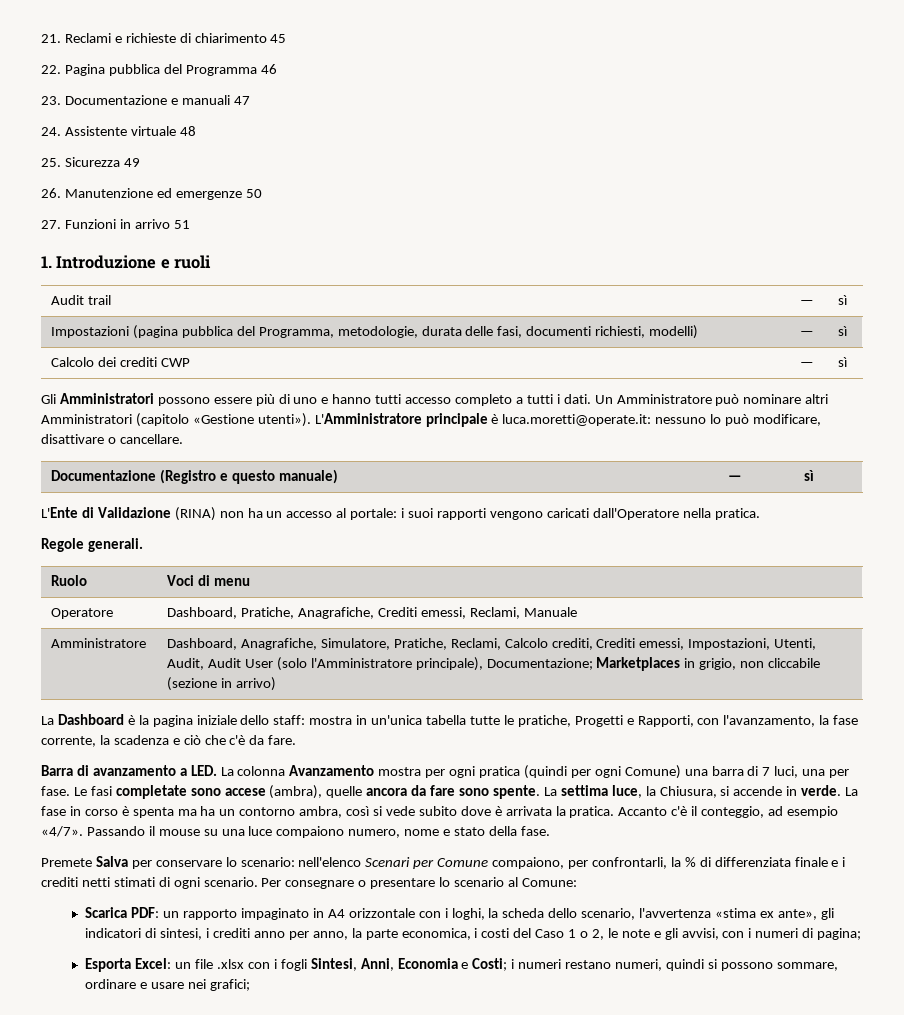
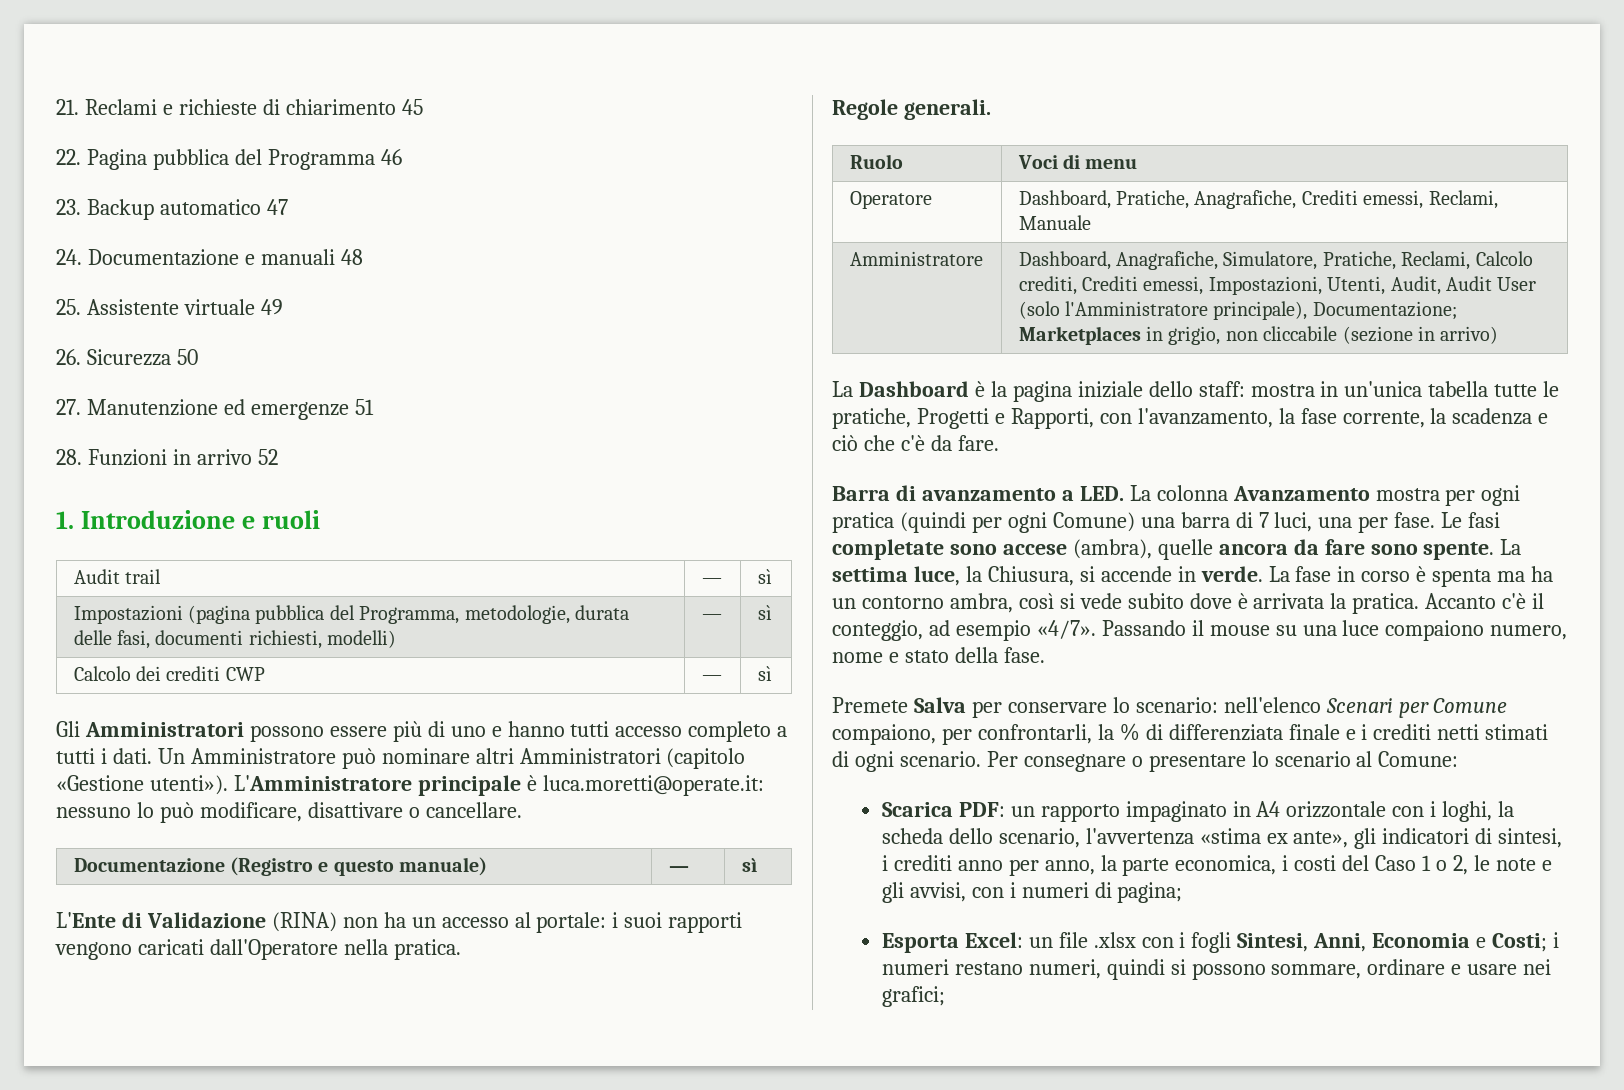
- 23. Documentazione e manuali 47
- 24. Assistente virtuale 48
+ 23. Backup automatico 47
+ 24. Documentazione e manuali 48
- 25. Sicurezza 49
+ 25. Assistente virtuale 49
- 26. Manutenzione ed emergenze 50
- 27. Funzioni in arrivo 51
+ 26. Sicurezza 50
+ 27. Manutenzione ed emergenze 51
+ 28. Funzioni in arrivo 52

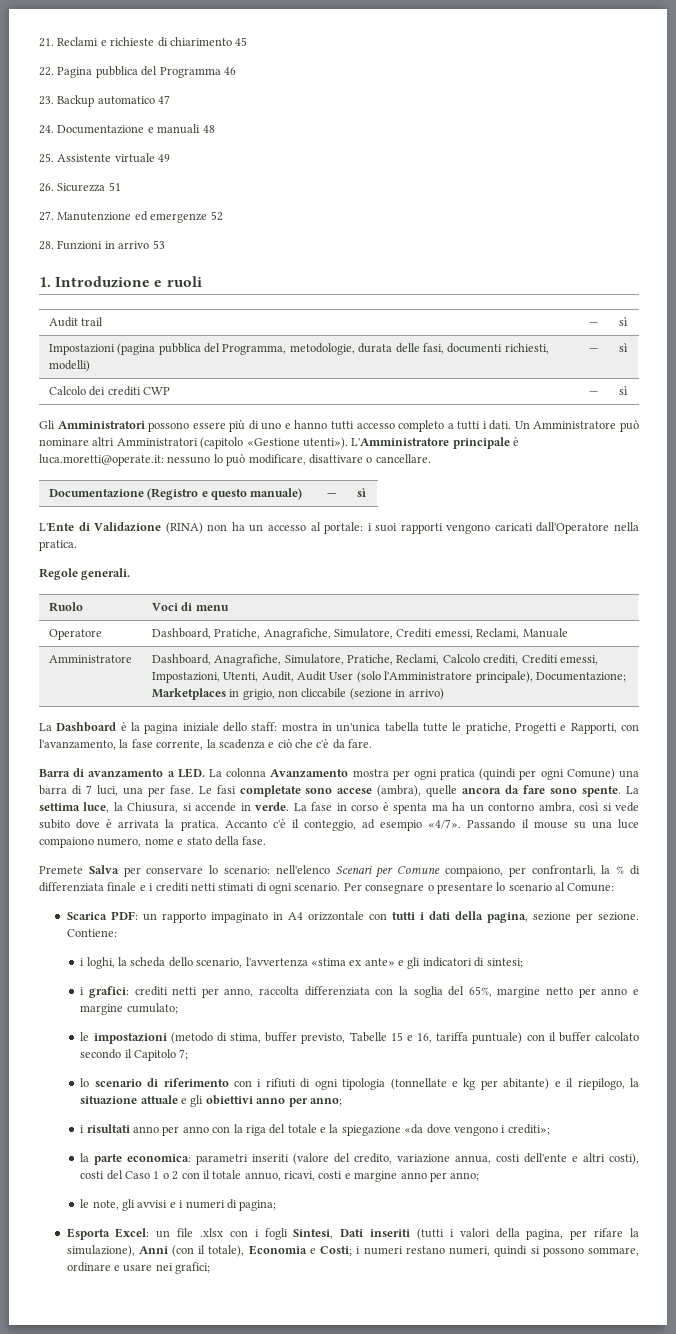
- 26. Sicurezza 50
+ 26. Sicurezza 51
- 27. Manutenzione ed emergenze 51
+ 27. Manutenzione ed emergenze 52
- 28. Funzioni in arrivo 52
+ 28. Funzioni in arrivo 53
- Operatore | Dashboard, Pratiche, Anagrafiche, Crediti emessi, Reclami, Manuale
+ Operatore | Dashboard, Pratiche, Anagrafiche, Simulatore, Crediti emessi, Reclami, Manuale
- Scarica PDF: un rapporto impaginato in A4 orizzontale con i loghi, la scheda dello scenario, l'avvertenza «stima ex ante», gli indicatori di sintesi, i crediti anno per anno, la parte economica, i costi del Caso 1 o 2, le note e gli avvisi, con i numeri di pagina;
+ Scarica PDF: un rapporto impaginato in A4 orizzontale con tutti i dati della pagina, sezione per sezione. Contiene:
+ i loghi, la scheda dello scenario, l'avvertenza «stima ex ante» e gli indicatori di sintesi;
+ i grafici: crediti netti per anno, raccolta differenziata con la soglia del 65%, margine netto per anno e margine cumulato;
+ le impostazioni (metodo di stima, buffer previsto, Tabelle 15 e 16, tariffa puntuale) con il buffer calcolato secondo il Capitolo 7;
+ lo scenario di riferimento con i rifiuti di ogni tipologia (tonnellate e kg per abitante) e il riepilogo, la situazione attuale e gli obiettivi anno per anno;
+ i risultati anno per anno con la riga del totale e la spiegazione «da dove vengono i crediti»;
+ la parte economica: parametri inseriti (valore del credito, variazione annua, costi dell'ente e altri costi), costi del Caso 1 o 2 con il totale annuo, ricavi, costi e margine anno per anno;
+ le note, gli avvisi e i numeri di pagina;
- Esporta Excel: un file .xlsx con i fogli Sintesi, Anni, Economia e Costi; i numeri restano numeri, quindi si possono sommare, ordinare e usare nei grafici;
+ Esporta Excel: un file .xlsx con i fogli Sintesi, Dati inseriti (tutti i valori della pagina, per rifare la simulazione), Anni (con il totale), Economia e Costi; i numeri restano numeri, quindi si possono sommare, ordinare e usare nei grafici;

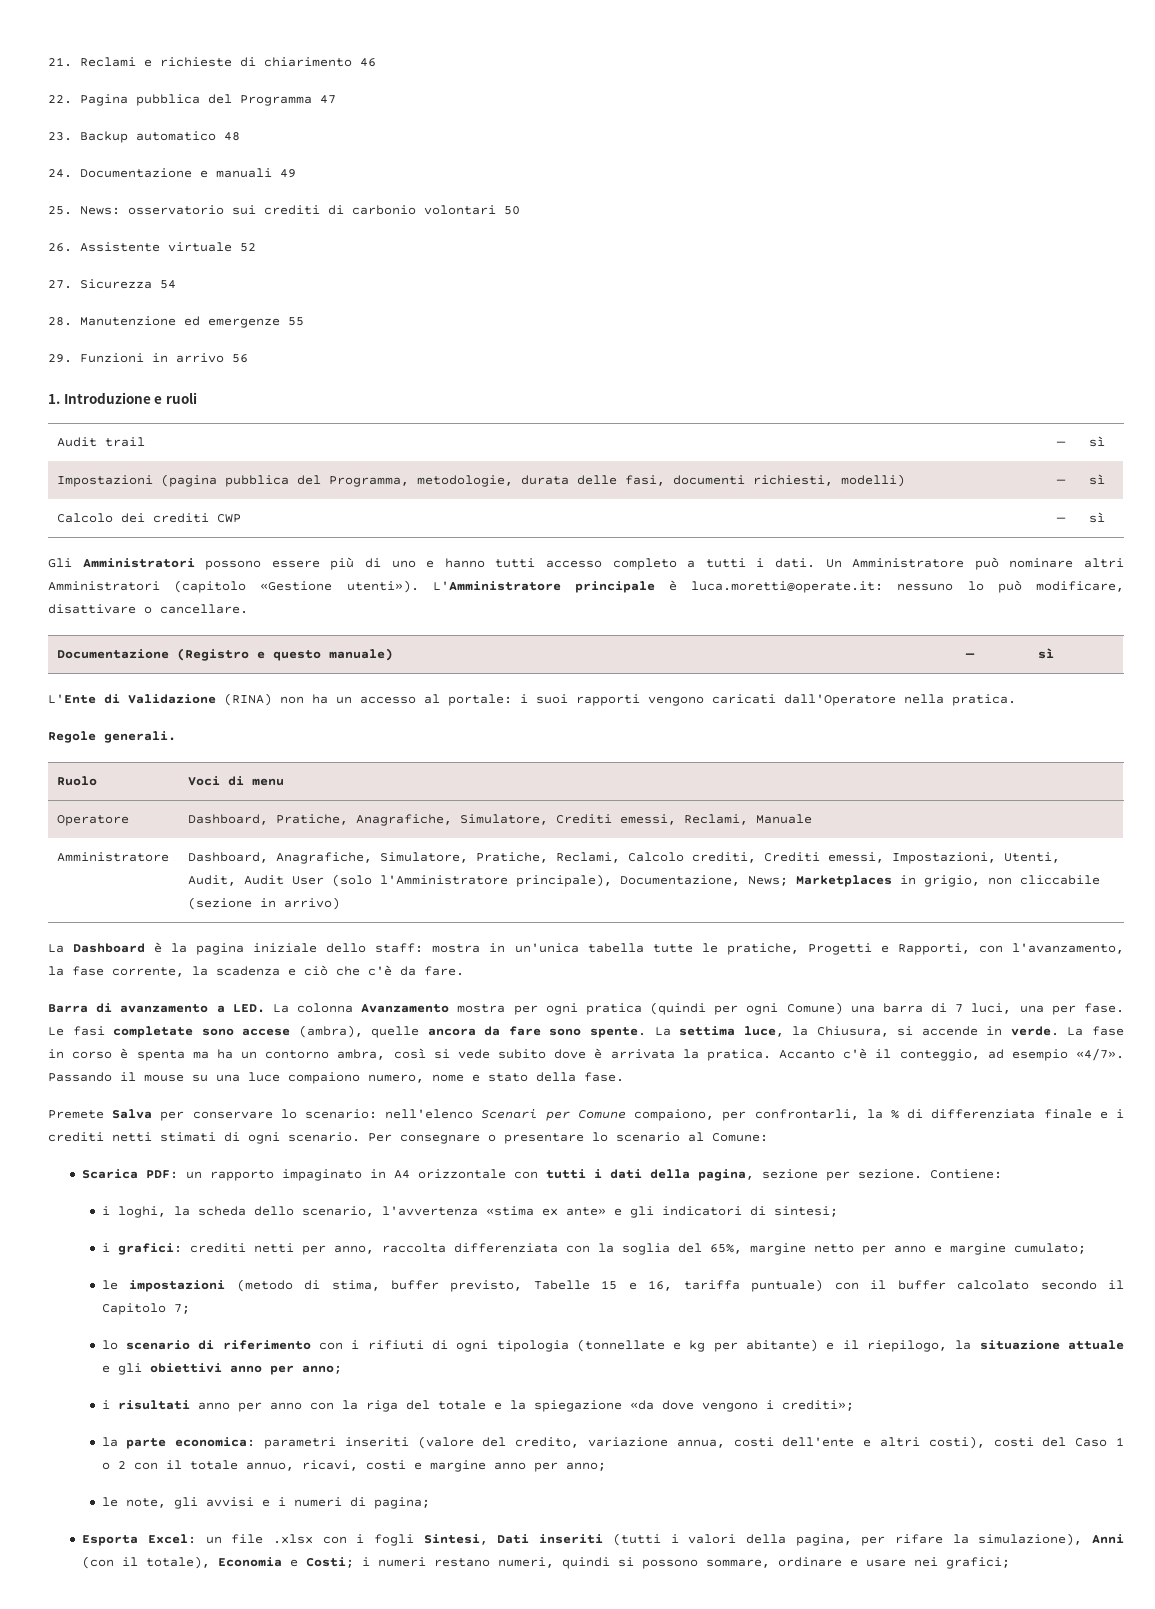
- 21. Reclami e richieste di chiarimento 45
+ 21. Reclami e richieste di chiarimento 46
- 22. Pagina pubblica del Programma 46
+ 22. Pagina pubblica del Programma 47
- 23. Backup automatico 47
+ 23. Backup automatico 48
- 24. Documentazione e manuali 48
+ 24. Documentazione e manuali 49
- 25. Assistente virtuale 49
- 26. Sicurezza 51
- 27. Manutenzione ed emergenze 52
- 28. Funzioni in arrivo 53
+ 25. News: osservatorio sui crediti di carbonio volontari 50
+ 26. Assistente virtuale 52
+ 27. Sicurezza 54
+ 28. Manutenzione ed emergenze 55
+ 29. Funzioni in arrivo 56
- Amministratore | Dashboard, Anagrafiche, Simulatore, Pratiche, Reclami, Calcolo crediti, Crediti emessi, Impostazioni, Utenti, Audit, Audit User (solo l'Amministratore principale), Documentazione; Marketplaces in grigio, non cliccabile (sezione in arrivo)
+ Amministratore | Dashboard, Anagrafiche, Simulatore, Pratiche, Reclami, Calcolo crediti, Crediti emessi, Impostazioni, Utenti, Audit, Audit User (solo l'Amministratore principale), Documentazione, News; Marketplaces in grigio, non cliccabile (sezione in arrivo)

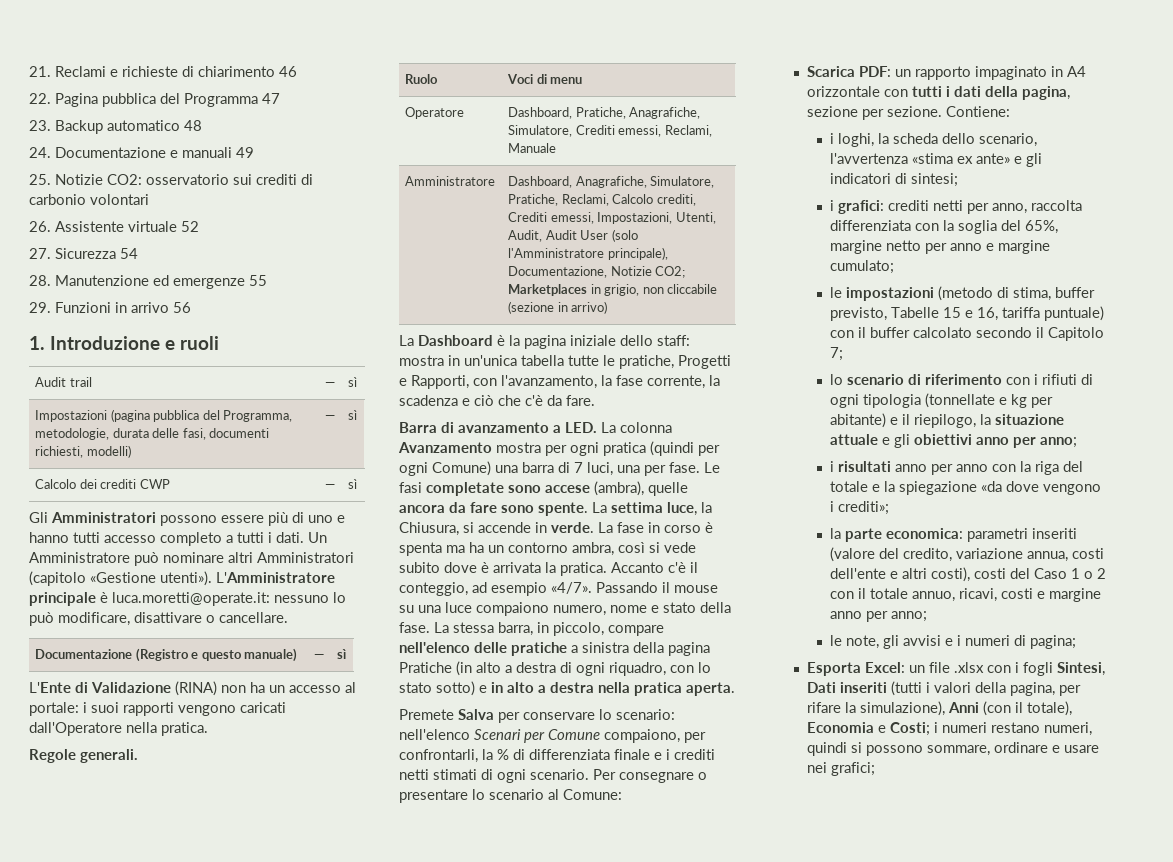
- 25. News: osservatorio sui crediti di carbonio volontari 50
+ 25. Notizie CO2: osservatorio sui crediti di carbonio volontari
- Amministratore | Dashboard, Anagrafiche, Simulatore, Pratiche, Reclami, Calcolo crediti, Crediti emessi, Impostazioni, Utenti, Audit, Audit User (solo l'Amministratore principale), Documentazione, News; Marketplaces in grigio, non cliccabile (sezione in arrivo)
+ Amministratore | Dashboard, Anagrafiche, Simulatore, Pratiche, Reclami, Calcolo crediti, Crediti emessi, Impostazioni, Utenti, Audit, Audit User (solo l'Amministratore principale), Documentazione, Notizie CO2; Marketplaces in grigio, non cliccabile (sezione in arrivo)
+ La stessa barra, in piccolo, compare nell'elenco delle pratiche a sinistra della pagina Pratiche (in alto a destra di ogni riquadro, con lo stato sotto) e in alto a destra nella pratica aperta.

